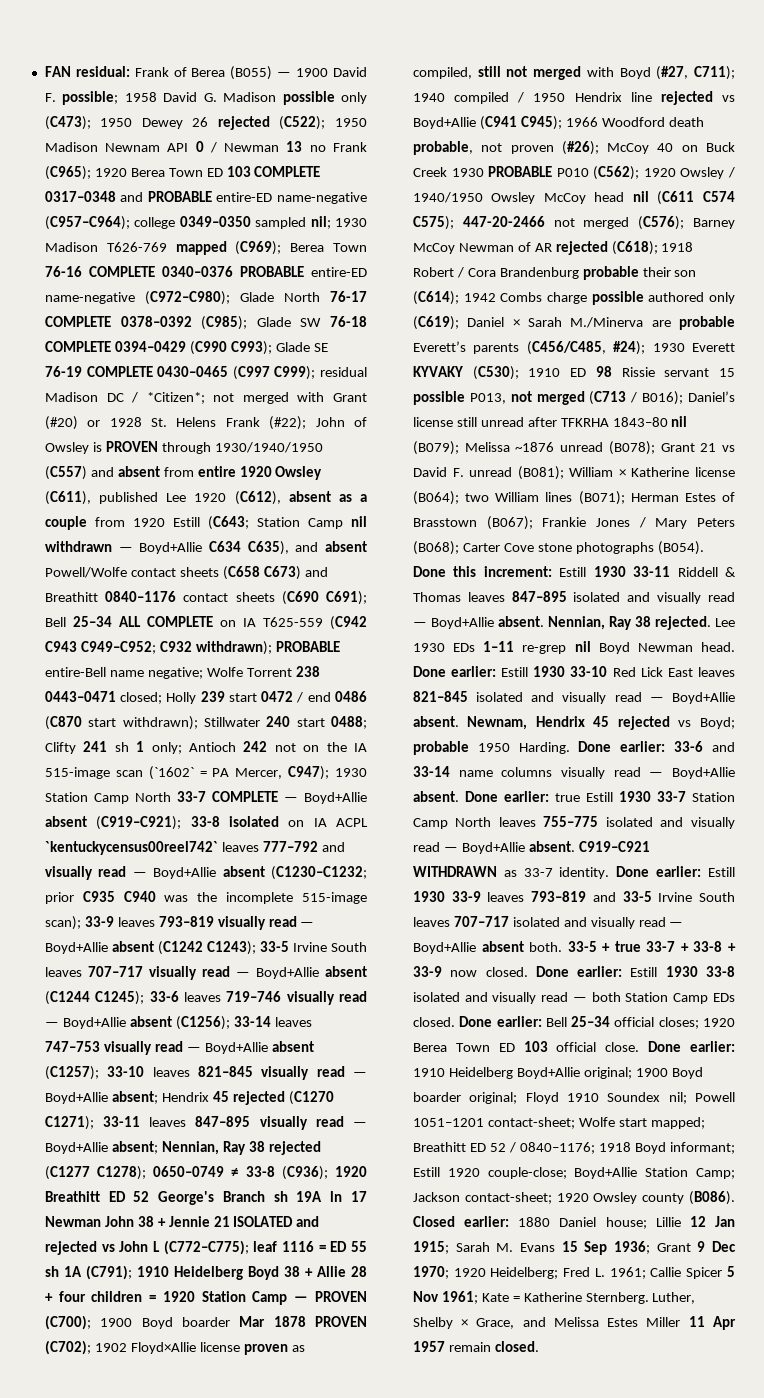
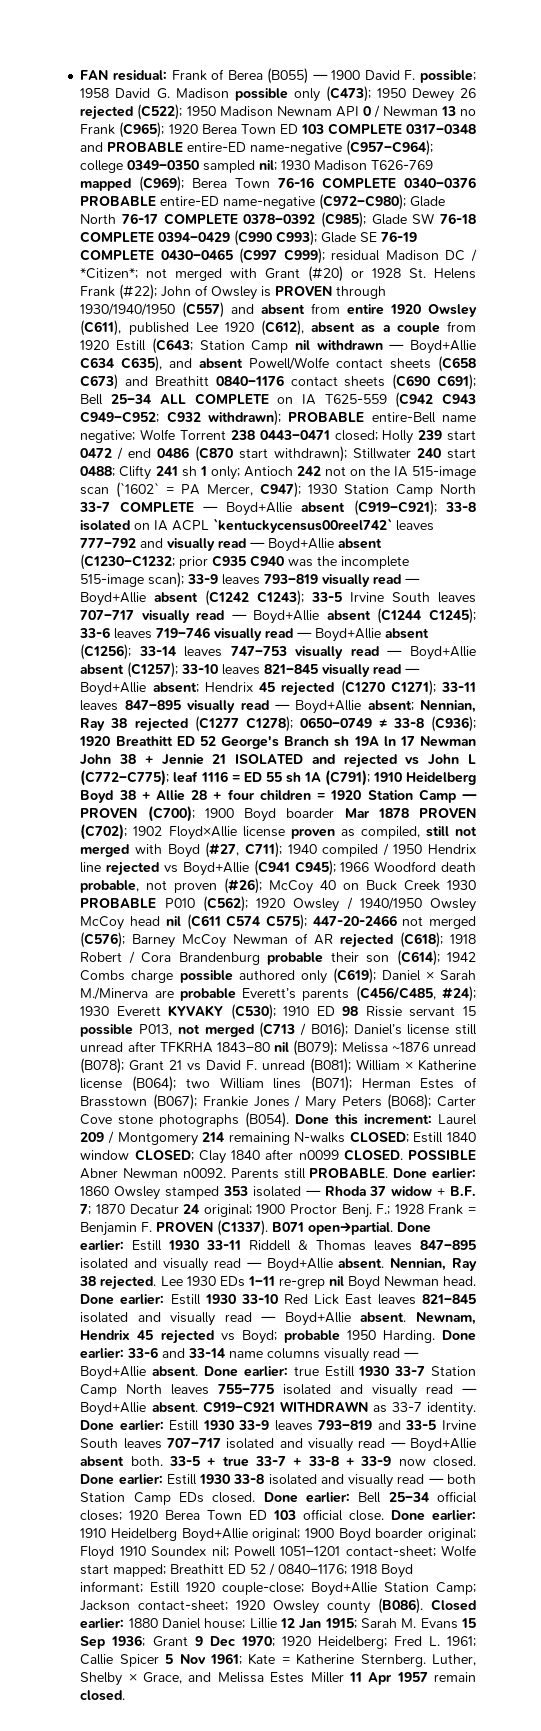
- Done this increment: Estill 1930 33-11 Riddell & Thomas leaves 847–895 isolated and visually read — Boyd+Allie absent.
+ Done this increment: Laurel 209 / Montgomery 214 remaining N-walks CLOSED; Estill 1840 window CLOSED; Clay 1840 after n0099 CLOSED. POSSIBLE Abner Newman n0092. Parents still PROBABLE. Done earlier: 1860 Owsley stamped 353 isolated — Rhoda 37 widow + B.F. 7; 1870 Decatur 24 original; 1900 Proctor Benj. F.; 1928 Frank = Benjamin F. PROVEN (C1337). B071 open→partial. Done earlier: Estill 1930 33-11 Riddell & Thomas leaves 847–895 isolated and visually read — Boyd+Allie absent.

